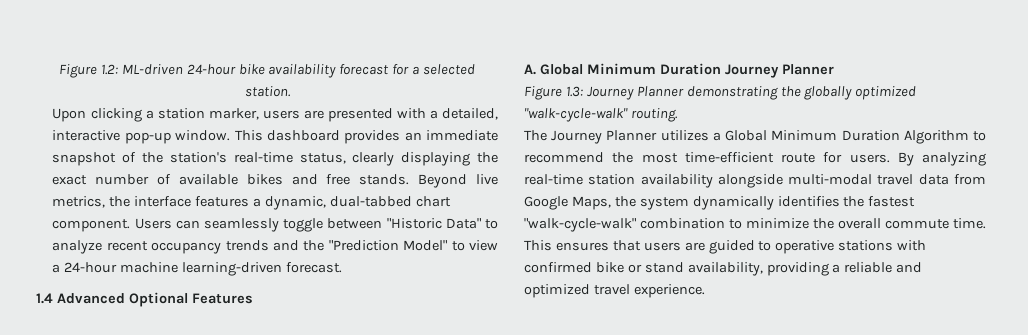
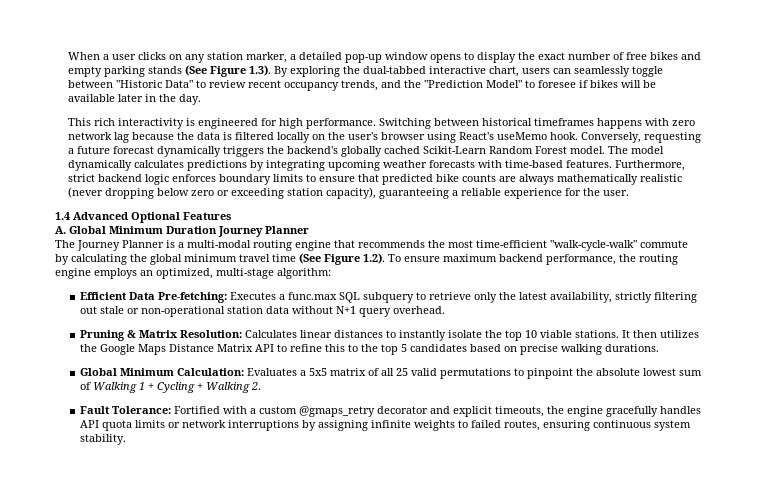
- Figure 1.2: ML-driven 24-hour bike availability forecast for a selected station.
- Upon clicking a station marker, users are presented with a detailed, interactive pop-up window. This dashboard provides an immediate snapshot of the station's real-time status, clearly displaying the exact number of available bikes and free stands. Beyond live metrics, the interface features a dynamic, dual-tabbed chart component. Users can seamlessly toggle between "Historic Data" to analyze recent occupancy trends and the "Prediction Model" to view a 24-hour machine learning-driven forecast.
+ When a user clicks on any station marker, a detailed pop-up window opens to display the exact number of free bikes and empty parking stands (See Figure 1.3). By exploring the dual-tabbed interactive chart, users can seamlessly toggle between "Historic Data" to review recent occupancy trends, and the "Prediction Model" to foresee if bikes will be available later in the day.
+ This rich interactivity is engineered for high performance. Switching between historical timeframes happens with zero network lag because the data is filtered locally on the user's browser using React's useMemo hook. Conversely, requesting a future forecast dynamically triggers the backend's globally cached Scikit-Learn Random Forest model. The model dynamically calculates predictions by integrating upcoming weather forecasts with time-based features. Furthermore, strict backend logic enforces boundary limits to ensure that predicted bike counts are always mathematically realistic (never dropping below zero or exceeding station capacity), guaranteeing a reliable experience for the user.
- Figure 1.3: Journey Planner demonstrating the globally optimized "walk-cycle-walk" routing.
- The Journey Planner utilizes a Global Minimum Duration Algorithm to recommend the most time-efficient route for users. By analyzing real-time station availability alongside multi-modal travel data from Google Maps, the system dynamically identifies the fastest "walk-cycle-walk" combination to minimize the overall commute time. This ensures that users are guided to operative stations with confirmed bike or stand availability, providing a reliable and optimized travel experience.
+ The Journey Planner is a multi-modal routing engine that recommends the most time-efficient "walk-cycle-walk" commute by calculating the global minimum travel time (See Figure 1.2). To ensure maximum backend performance, the routing engine employs an optimized, multi-stage algorithm:
+ Efficient Data Pre-fetching: Executes a func.max SQL subquery to retrieve only the latest availability, strictly filtering out stale or non-operational station data without N+1 query overhead.
+ Pruning & Matrix Resolution: Calculates linear distances to instantly isolate the top 10 viable stations. It then utilizes the Google Maps Distance Matrix API to refine this to the top 5 candidates based on precise walking durations.
+ Global Minimum Calculation: Evaluates a 5x5 matrix of all 25 valid permutations to pinpoint the absolute lowest sum of Walking 1 + Cycling + Walking 2.
+ Fault Tolerance: Fortified with a custom @gmaps_retry decorator and explicit timeouts, the engine gracefully handles API quota limits or network interruptions by assigning infinite weights to failed routes, ensuring continuous system stability.

